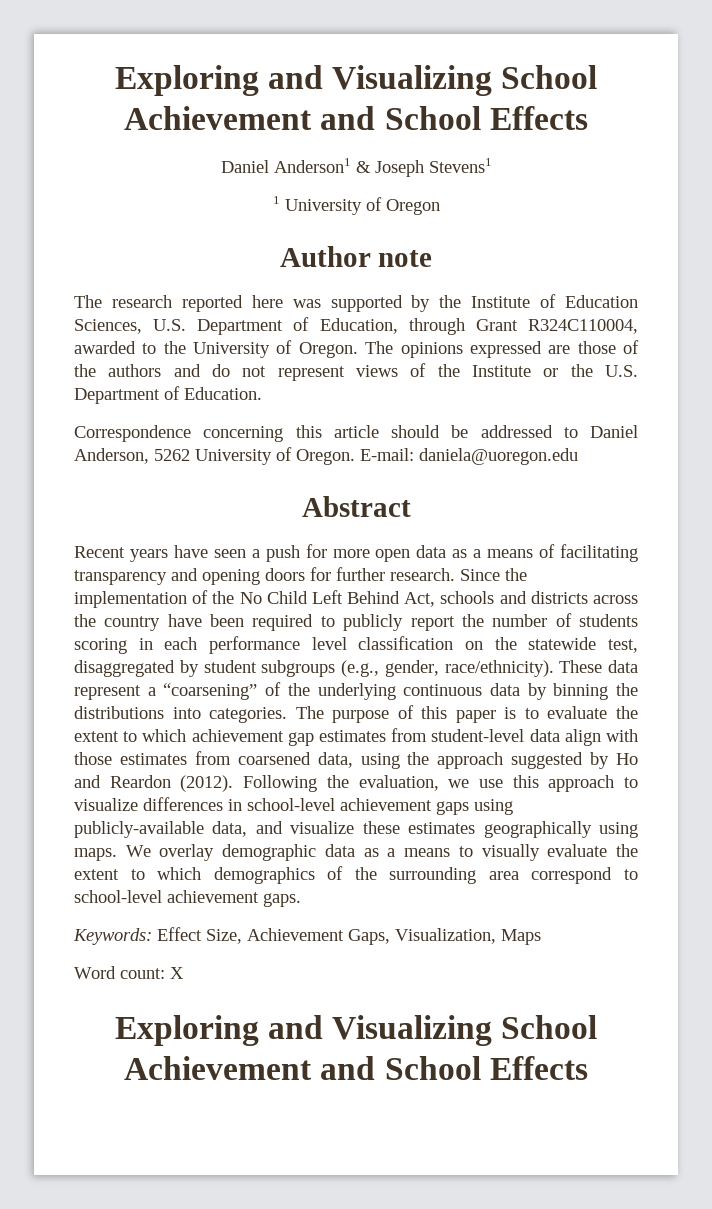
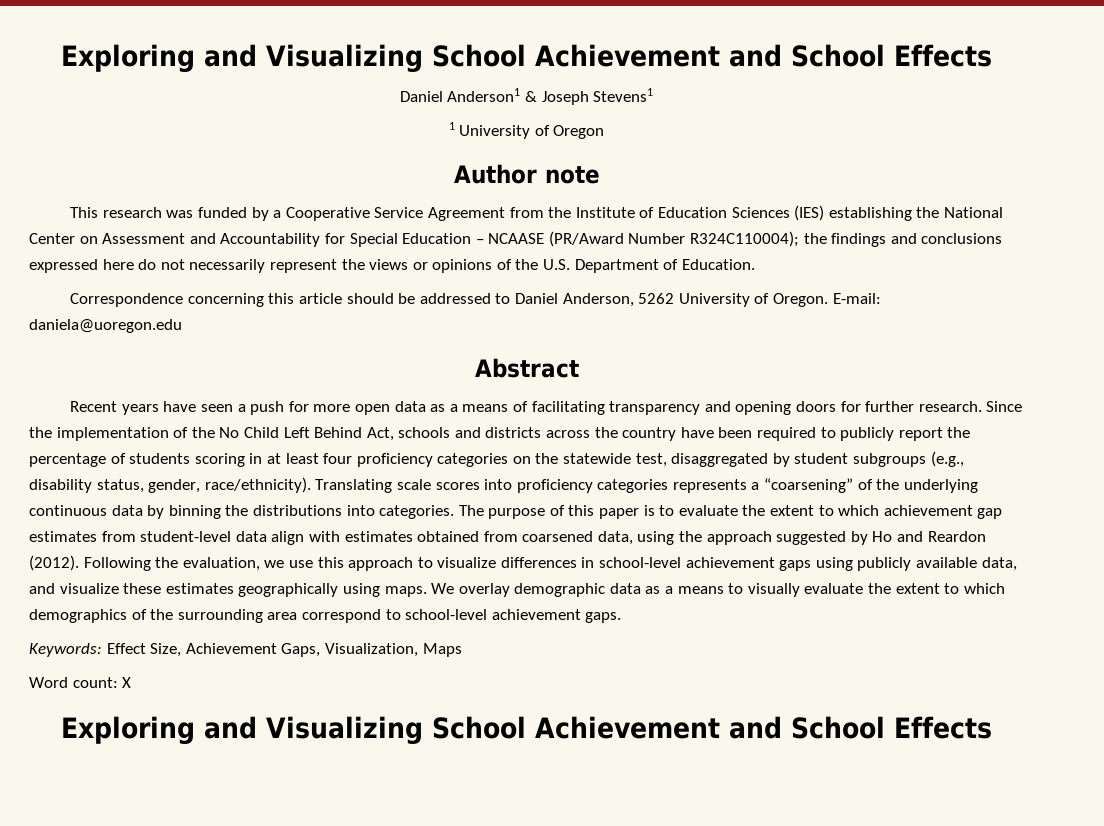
- The research reported here was supported by the Institute of Education Sciences, U.S. Department of Education, through Grant R324C110004, awarded to the University of Oregon. The opinions expressed are those of the authors and do not represent views of the Institute or the U.S. Department of Education.
+ This research was funded by a Cooperative Service Agreement from the Institute of Education Sciences (IES) establishing the National Center on Assessment and Accountability for Special Education – NCAASE (PR/Award Number R324C110004); the findings and conclusions expressed here do not necessarily represent the views or opinions of the U.S. Department of Education.
- Since the implementation of the No Child Left Behind Act, schools and districts across the country have been required to publicly report the number of students scoring in each performance level classification on the statewide test, disaggregated by student subgroups (e.g., gender, race/ethnicity). These data represent a “coarsening” of the underlying continuous data by binning the distributions into categories.
+ Since the implementation of the No Child Left Behind Act, schools and districts across the country have been required to publicly report the percentage of students scoring in at least four proficiency categories on the statewide test, disaggregated by student subgroups (e.g., disability status, gender, race/ethnicity). Translating scale scores into proficiency categories represents a “coarsening” of the underlying continuous data by binning the distributions into categories.
- The purpose of this paper is to evaluate the extent to which achievement gap estimates from student-level data align with those estimates from coarsened data, using the approach suggested by Ho and Reardon (2012).
+ The purpose of this paper is to evaluate the extent to which achievement gap estimates from student-level data align with estimates obtained from coarsened data, using the approach suggested by Ho and Reardon (2012).
- Following the evaluation, we use this approach to visualize differences in school-level achievement gaps using publicly-available data, and visualize these estimates geographically using maps.
+ Following the evaluation, we use this approach to visualize differences in school-level achievement gaps using publicly available data, and visualize these estimates geographically using maps.

